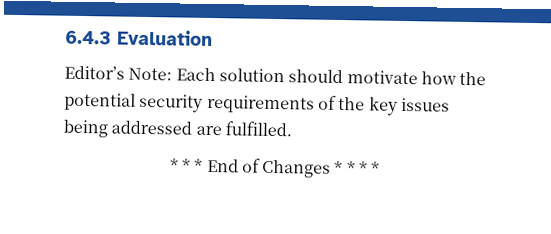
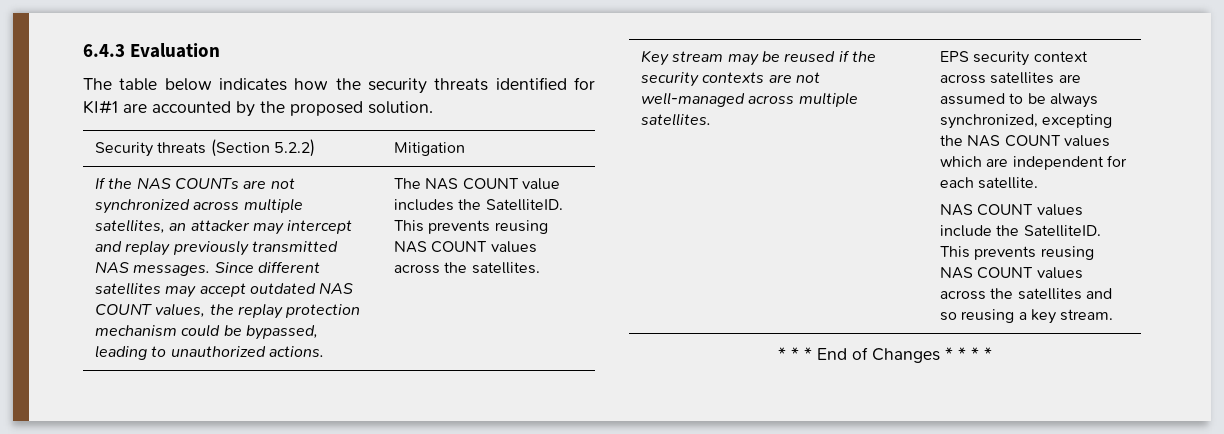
- Editor’s Note: Each solution should motivate how the potential security requirements of the key issues being addressed are fulfilled.
+ The table below indicates how the security threats identified for KI#1 are accounted by the proposed solution.
+ Security threats (Section 5.2.2) | Mitigation
+ If the NAS COUNTs are not synchronized across multiple satellites, an attacker may intercept and replay previously transmitted NAS messages. Since different satellites may accept outdated NAS COUNT values, the replay protection mechanism could be bypassed, leading to unauthorized actions. | The NAS COUNT value includes the SatelliteID. This prevents reusing NAS COUNT values across the satellites.
+ Key stream may be reused if the security contexts are not well-managed across multiple satellites. | EPS security context across satellites are assumed to be always synchronized, excepting the NAS COUNT values which are independent for each satellite.
+ NAS COUNT values include the SatelliteID. This prevents reusing NAS COUNT values across the satellites and so reusing a key stream.

